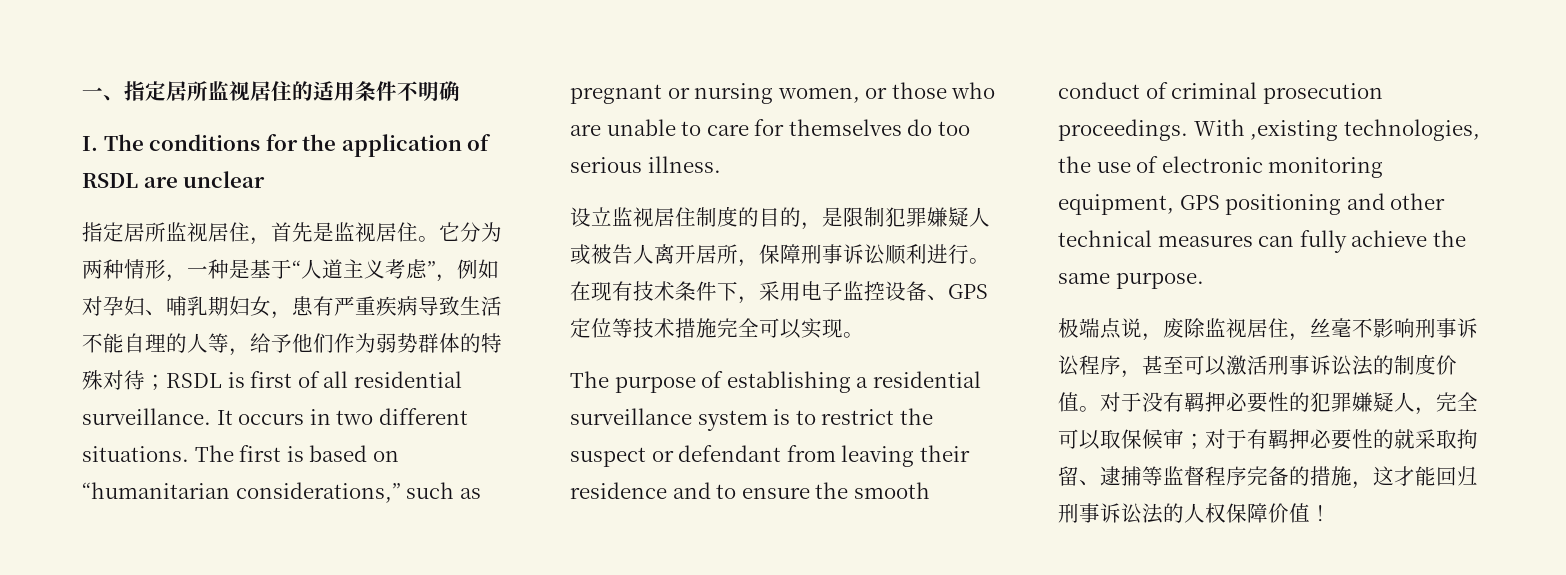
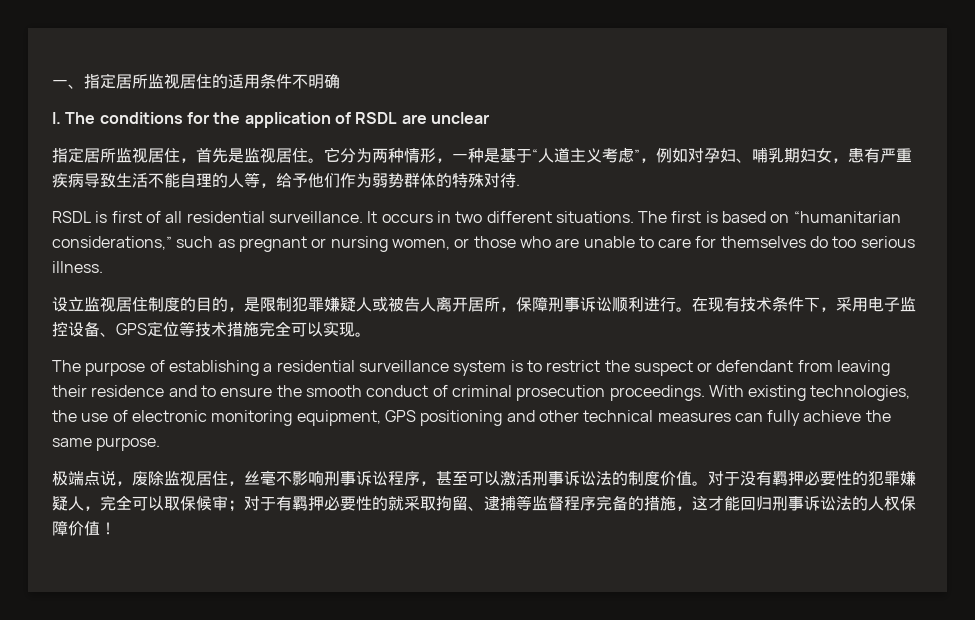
- 它分为两种情形，一种是基于“人道主义考虑”，例如对孕妇、哺乳期妇女，患有严重疾病导致生活不能自理的人等，给予他们作为弱势群体的特殊对待；RSDL is first of all residential surveillance.
+ 它分为两种情形，一种是基于“人道主义考虑”，例如对孕妇、哺乳期妇女，患有严重疾病导致生活不能自理的人等，给予他们作为弱势群体的特殊对待.
+ RSDL is first of all residential surveillance.
- With ,existing technologies, the use of electronic monitoring equipment, GPS positioning and other technical measures can fully achieve the same purpose.
+ With existing technologies, the use of electronic monitoring equipment, GPS positioning and other technical measures can fully achieve the same purpose.

